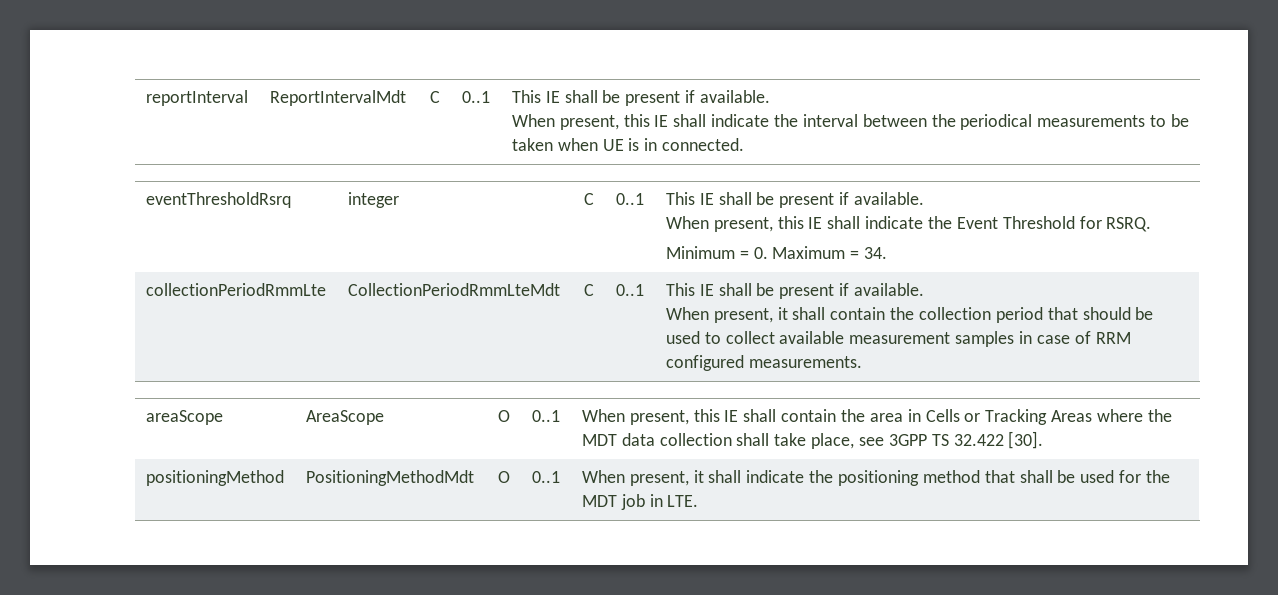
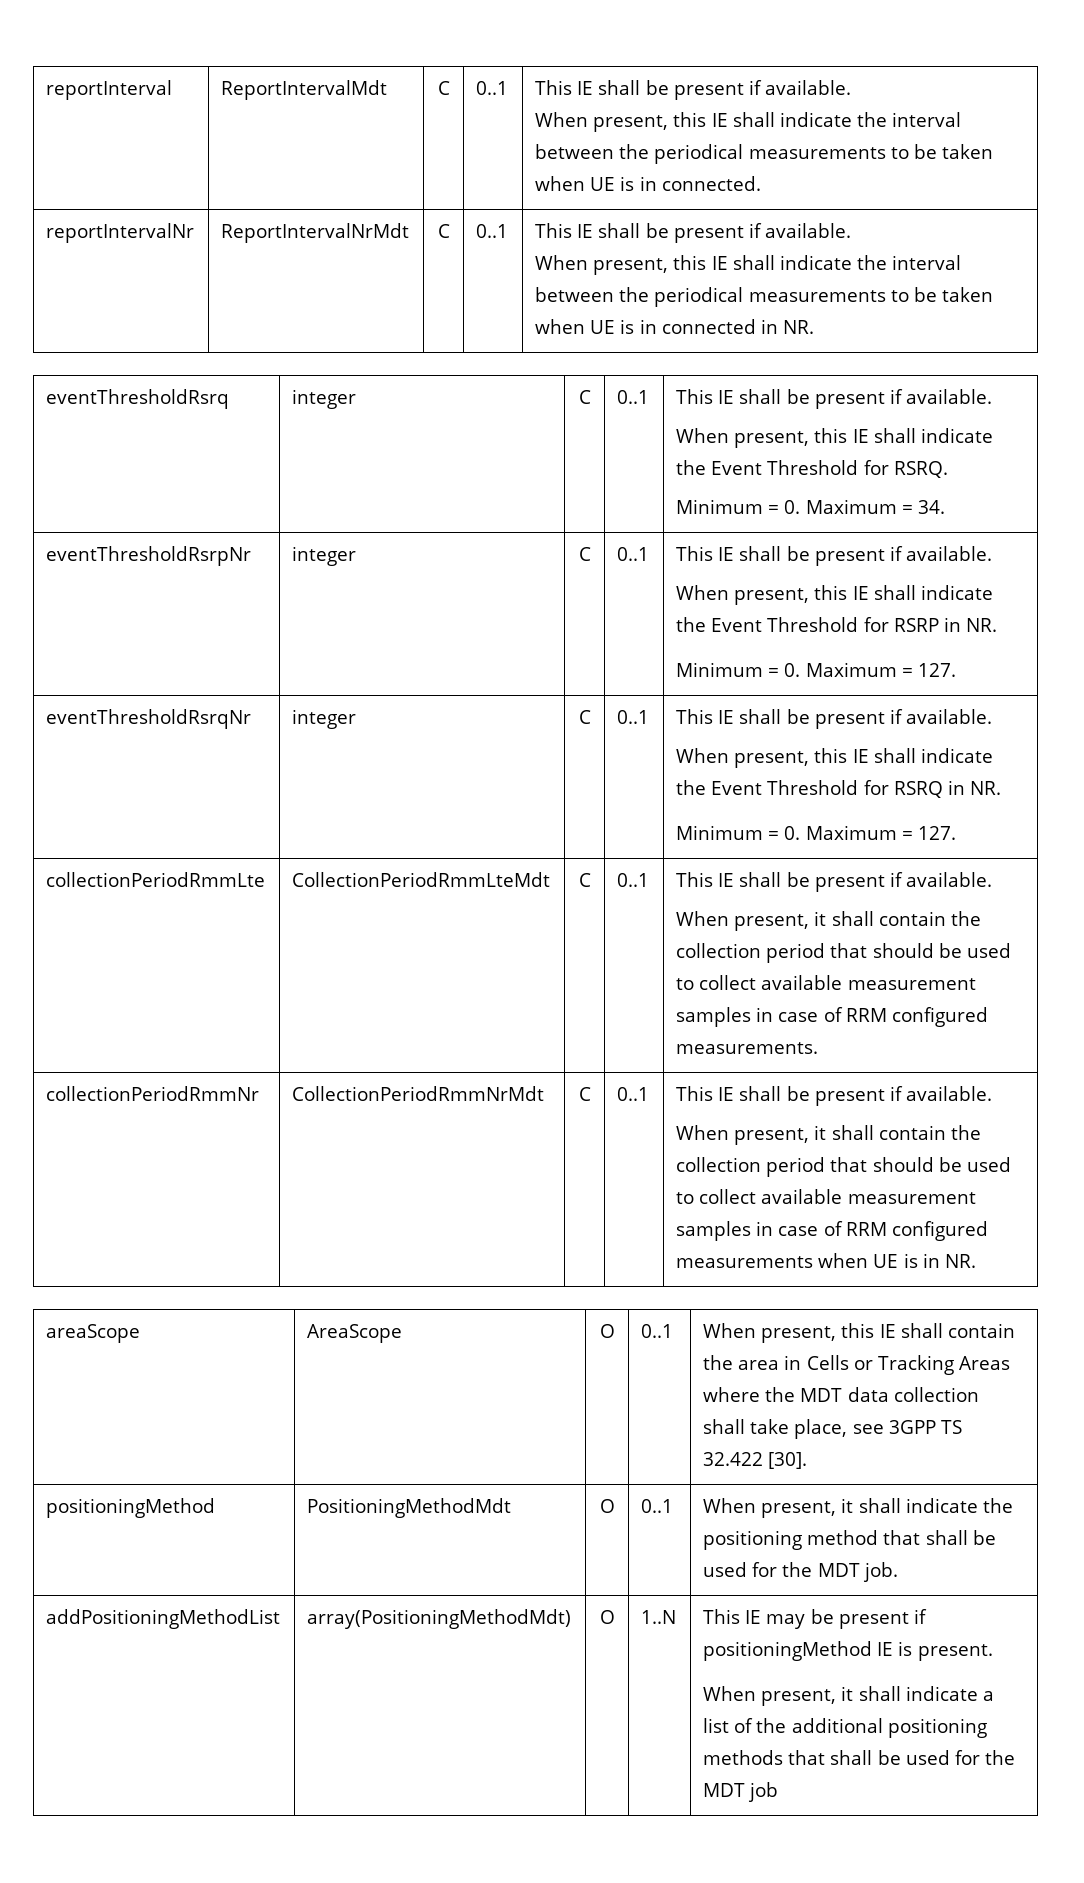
+ reportIntervalNr | ReportIntervalNrMdt | C | 0..1 | This IE shall be present if available.
+ When present, this IE shall indicate the interval between the periodical measurements to be taken when UE is in connected in NR.
+ eventThresholdRsrpNr | integer | C | 0..1 | This IE shall be present if available.
+ When present, this IE shall indicate the Event Threshold for RSRP in NR.
+ Minimum = 0. Maximum = 127.
+ eventThresholdRsrqNr | integer | C | 0..1 | This IE shall be present if available.
+ When present, this IE shall indicate the Event Threshold for RSRQ in NR.
+ Minimum = 0. Maximum = 127.
+ collectionPeriodRmmNr | CollectionPeriodRmmNrMdt | C | 0..1 | This IE shall be present if available.
+ When present, it shall contain the collection period that should be used to collect available measurement samples in case of RRM configured measurements when UE is in NR.
- positioningMethod | PositioningMethodMdt | O | 0..1 | When present, it shall indicate the positioning method that shall be used for the MDT job in LTE.
+ positioningMethod | PositioningMethodMdt | O | 0..1 | When present, it shall indicate the positioning method that shall be used for the MDT job.
+ addPositioningMethodList | array(PositioningMethodMdt) | O | 1..N | This IE may be present if positioningMethod IE is present.
+ When present, it shall indicate a list of the additional positioning methods that shall be used for the MDT job

